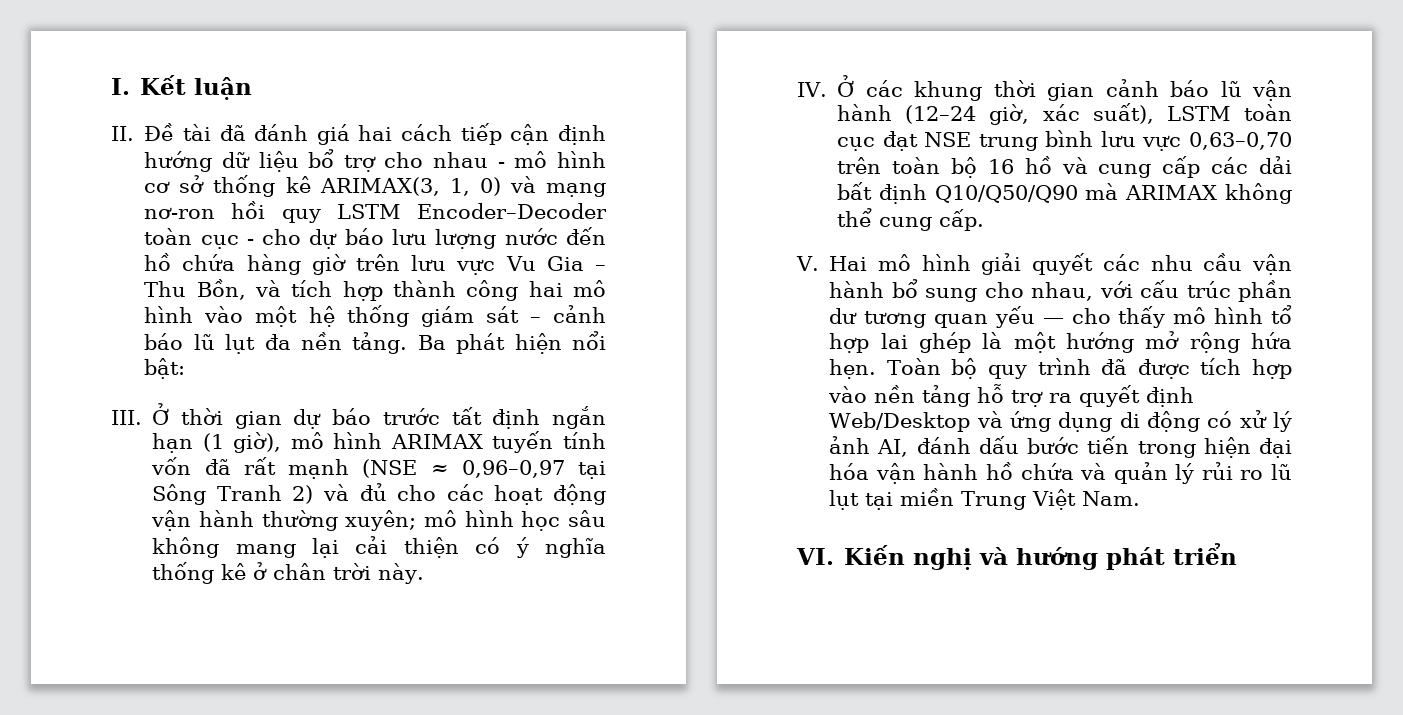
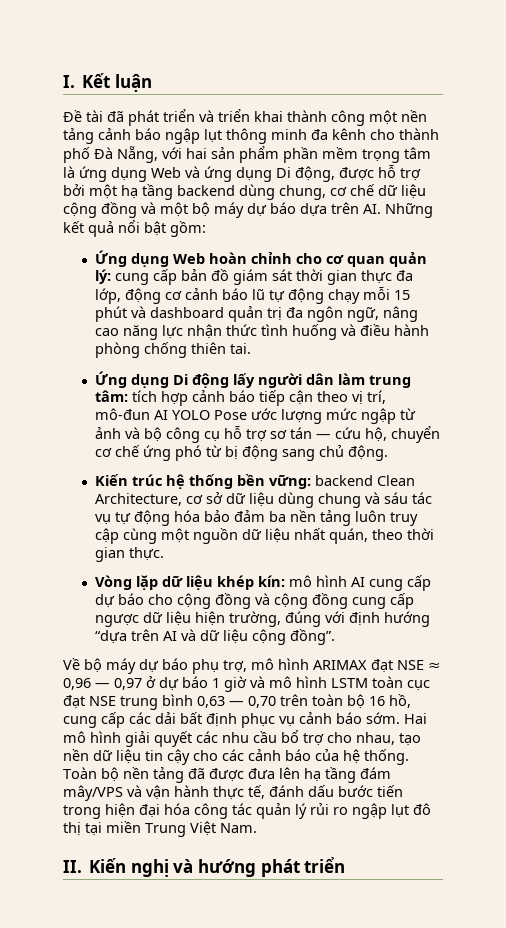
- II. Đề tài đã đánh giá hai cách tiếp cận định hướng dữ liệu bổ trợ cho nhau - mô hình cơ sở thống kê ARIMAX(3, 1, 0) và mạng nơ-ron hồi quy LSTM Encoder–Decoder toàn cục - cho dự báo lưu lượng nước đến hồ chứa hàng giờ trên lưu vực Vu Gia – Thu Bồn, và tích hợp thành công hai mô hình vào một hệ thống giám sát – cảnh báo lũ lụt đa nền tảng. Ba phát hiện nổi bật:
- III. Ở thời gian dự báo trước tất định ngắn hạn (1 giờ), mô hình ARIMAX tuyến tính vốn đã rất mạnh (NSE ≈ 0,96–0,97 tại Sông Tranh 2) và đủ cho các hoạt động vận hành thường xuyên; mô hình học sâu không mang lại cải thiện có ý nghĩa thống kê ở chân trời này.
- IV. Ở các khung thời gian cảnh báo lũ vận hành (12–24 giờ, xác suất), LSTM toàn cục đạt NSE trung bình lưu vực 0,63–0,70 trên toàn bộ 16 hồ và cung cấp các dải bất định Q10/Q50/Q90 mà ARIMAX không thể cung cấp.
- V. Hai mô hình giải quyết các nhu cầu vận hành bổ sung cho nhau, với cấu trúc phần dư tương quan yếu — cho thấy mô hình tổ hợp lai ghép là một hướng mở rộng hứa hẹn. Toàn bộ quy trình đã được tích hợp vào nền tảng hỗ trợ ra quyết định Web/Desktop và ứng dụng di động có xử lý ảnh AI, đánh dấu bước tiến trong hiện đại hóa vận hành hồ chứa và quản lý rủi ro lũ lụt tại miền Trung Việt Nam.
+ Đề tài đã phát triển và triển khai thành công một nền tảng cảnh báo ngập lụt thông minh đa kênh cho thành phố Đà Nẵng, với hai sản phẩm phần mềm trọng tâm là ứng dụng Web và ứng dụng Di động, được hỗ trợ bởi một hạ tầng backend dùng chung, cơ chế dữ liệu cộng đồng và một bộ máy dự báo dựa trên AI. Những kết quả nổi bật gồm:
+ Ứng dụng Web hoàn chỉnh cho cơ quan quản lý: cung cấp bản đồ giám sát thời gian thực đa lớp, động cơ cảnh báo lũ tự động chạy mỗi 15 phút và dashboard quản trị đa ngôn ngữ, nâng cao năng lực nhận thức tình huống và điều hành phòng chống thiên tai.
+ Ứng dụng Di động lấy người dân làm trung tâm: tích hợp cảnh báo tiếp cận theo vị trí, mô-đun AI YOLO Pose ước lượng mức ngập từ ảnh và bộ công cụ hỗ trợ sơ tán — cứu hộ, chuyển cơ chế ứng phó từ bị động sang chủ động.
+ Kiến trúc hệ thống bền vững: backend Clean Architecture, cơ sở dữ liệu dùng chung và sáu tác vụ tự động hóa bảo đảm ba nền tảng luôn truy cập cùng một nguồn dữ liệu nhất quán, theo thời gian thực.
+ Vòng lặp dữ liệu khép kín: mô hình AI cung cấp dự báo cho cộng đồng và cộng đồng cung cấp ngược dữ liệu hiện trường, đúng với định hướng “dựa trên AI và dữ liệu cộng đồng”.
+ Về bộ máy dự báo phụ trợ, mô hình ARIMAX đạt NSE ≈ 0,96 — 0,97 ở dự báo 1 giờ và mô hình LSTM toàn cục đạt NSE trung bình 0,63 — 0,70 trên toàn bộ 16 hồ, cung cấp các dải bất định phục vụ cảnh báo sớm. Hai mô hình giải quyết các nhu cầu bổ trợ cho nhau, tạo nền dữ liệu tin cậy cho các cảnh báo của hệ thống. Toàn bộ nền tảng đã được đưa lên hạ tầng đám mây/VPS và vận hành thực tế, đánh dấu bước tiến trong hiện đại hóa công tác quản lý rủi ro ngập lụt đô thị tại miền Trung Việt Nam.
- VI. Kiến nghị và hướng phát triển
+ II. Kiến nghị và hướng phát triển

